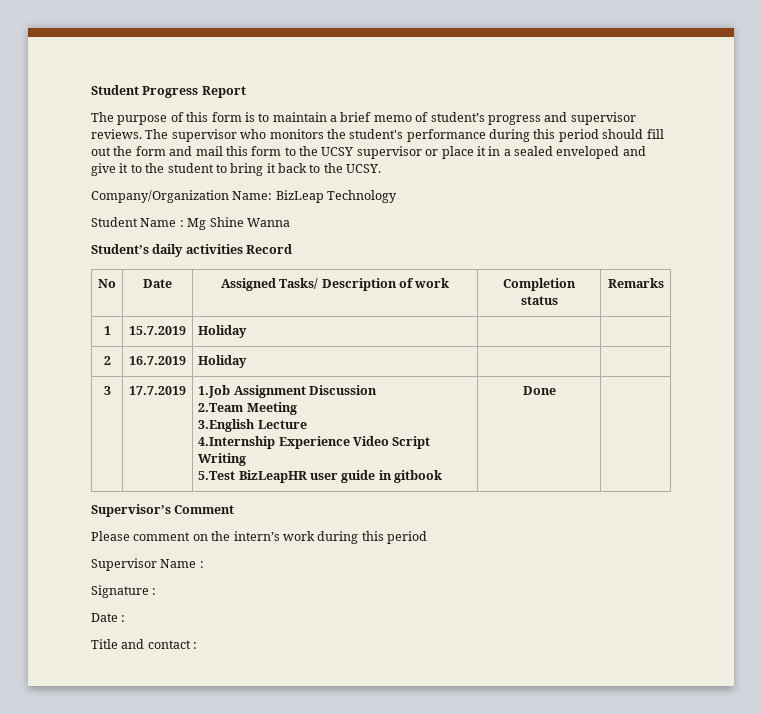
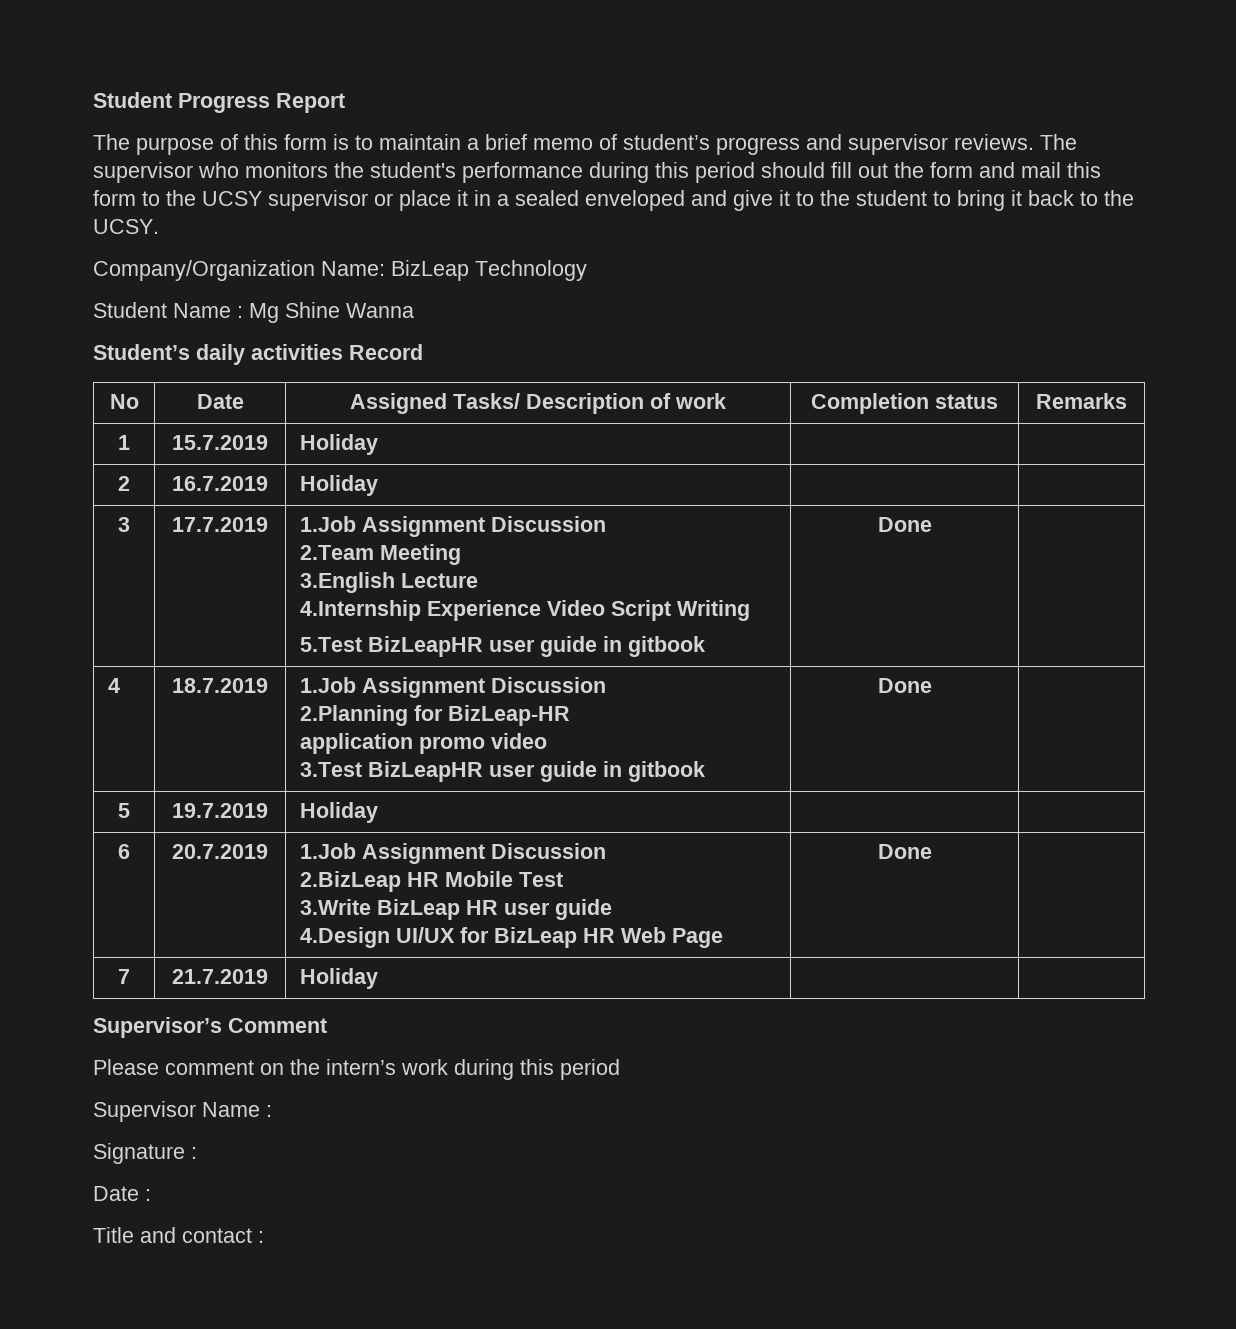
+ 4 | 18.7.2019 | 1.Job Assignment Discussion
+ 2.Planning for BizLeap-HR
+ application promo video
+ 3.Test BizLeapHR user guide in gitbook | Done |
+ 5 | 19.7.2019 | Holiday | |
+ 6 | 20.7.2019 | 1.Job Assignment Discussion
+ 2.BizLeap HR Mobile Test
+ 3.Write BizLeap HR user guide
+ 4.Design UI/UX for BizLeap HR Web Page | Done |
+ 7 | 21.7.2019 | Holiday | |

